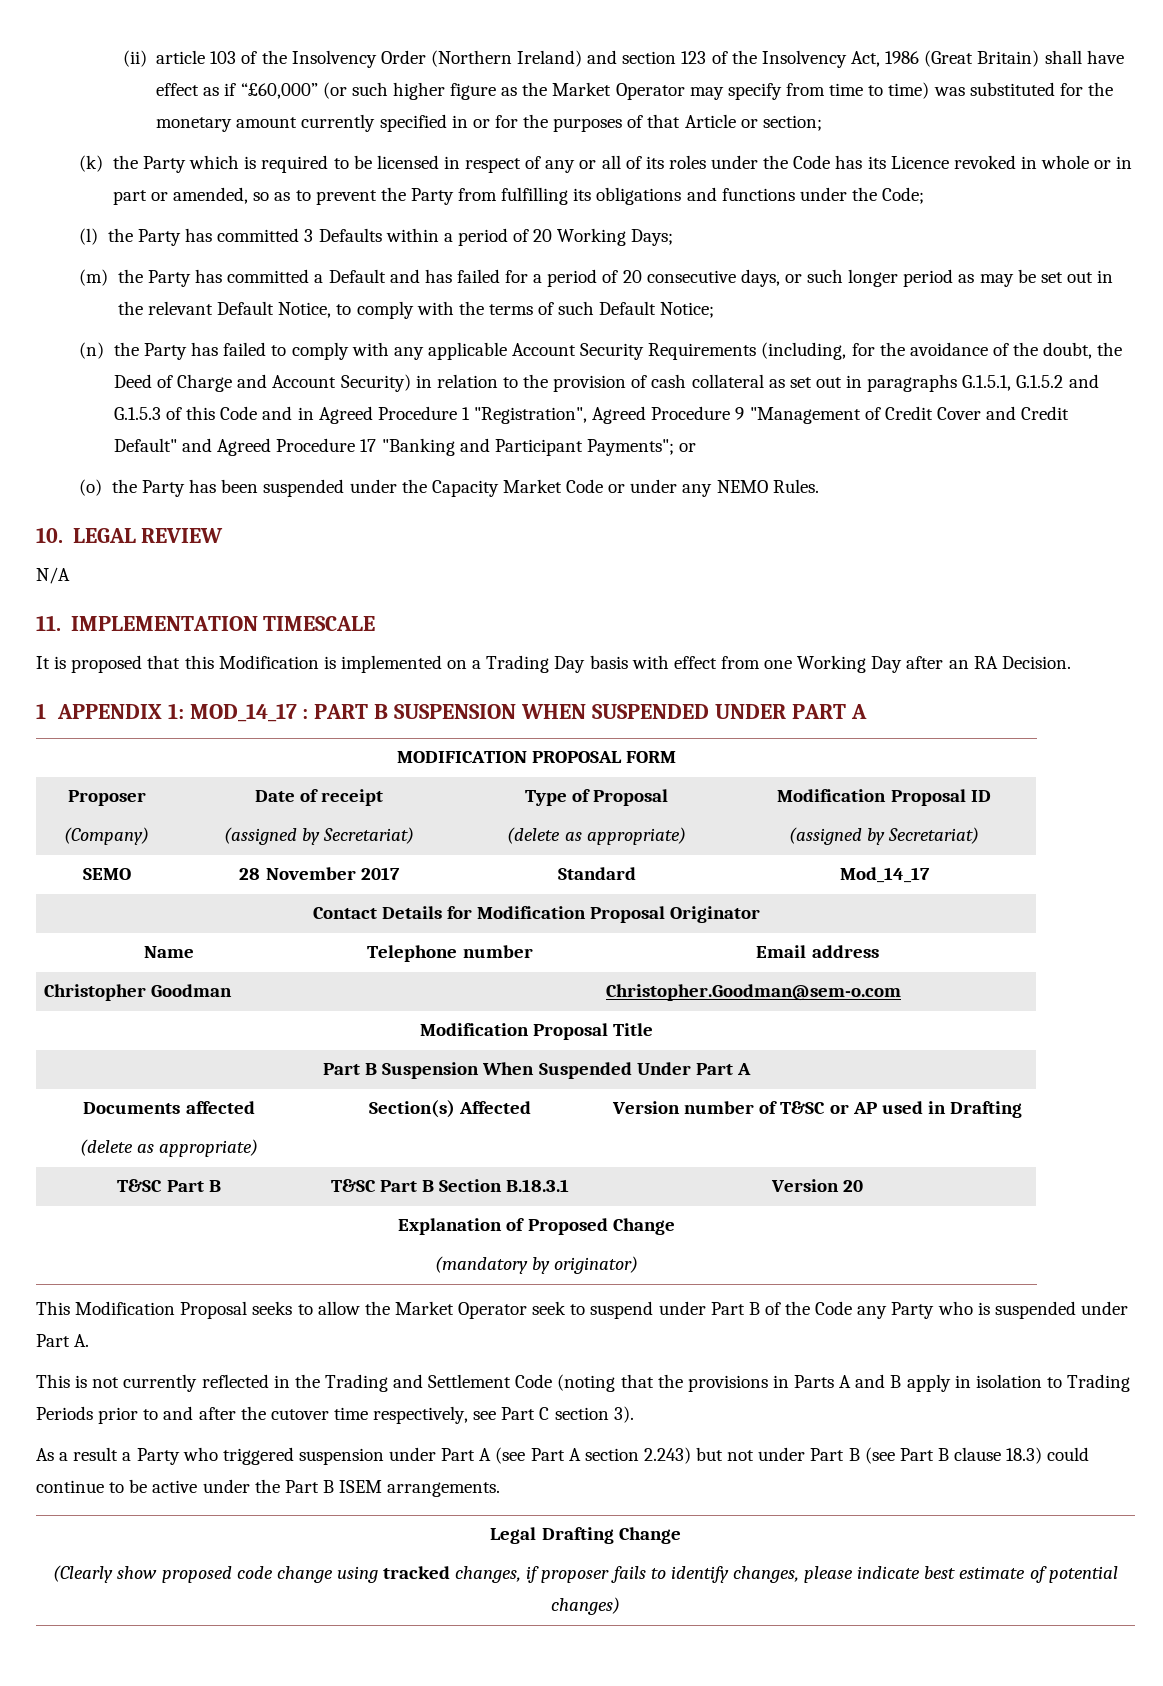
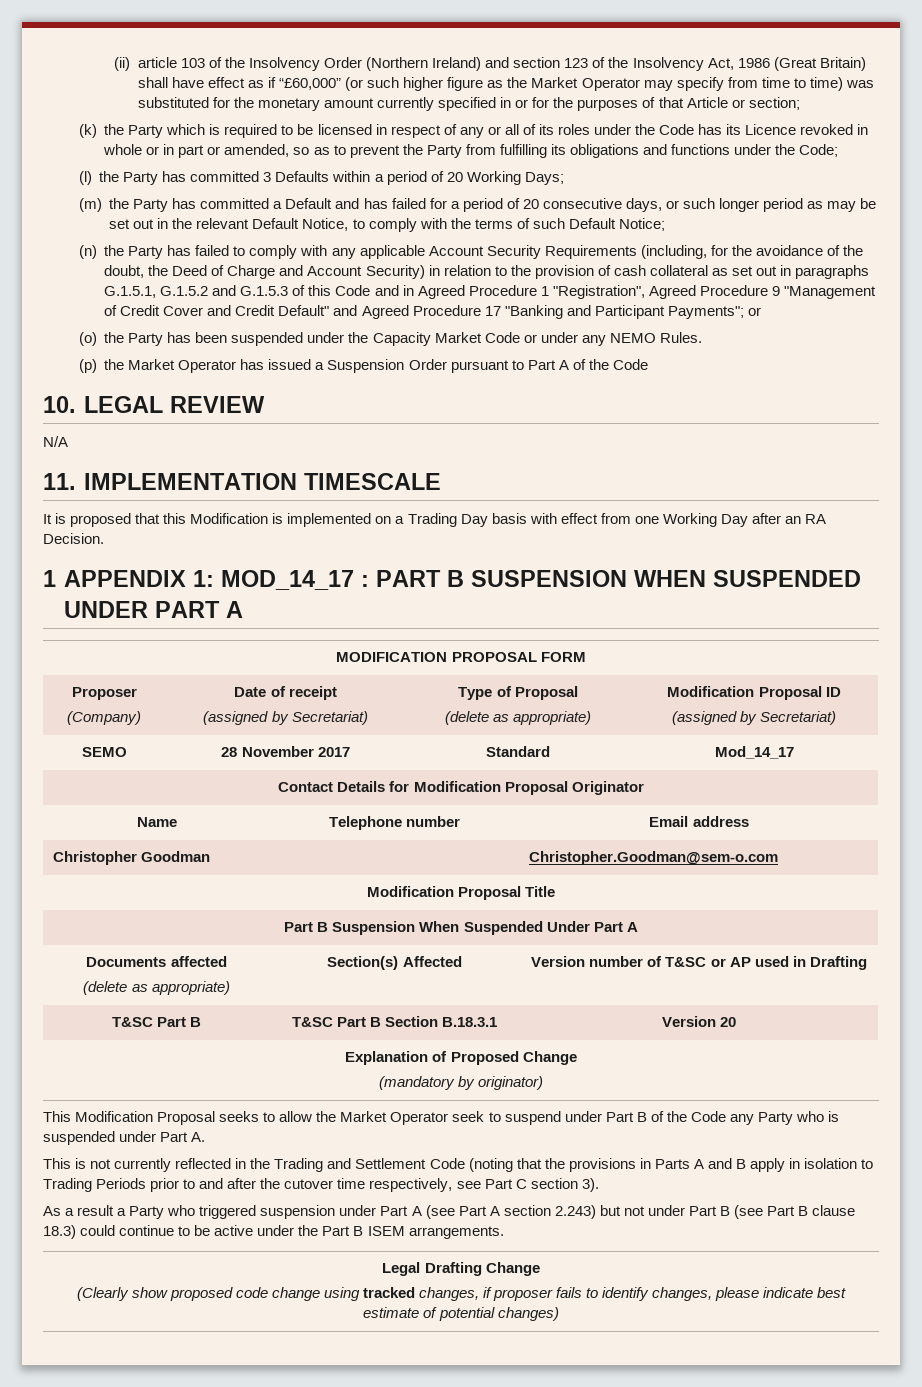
+ (p) the Market Operator has issued a Suspension Order pursuant to Part A of the Code

